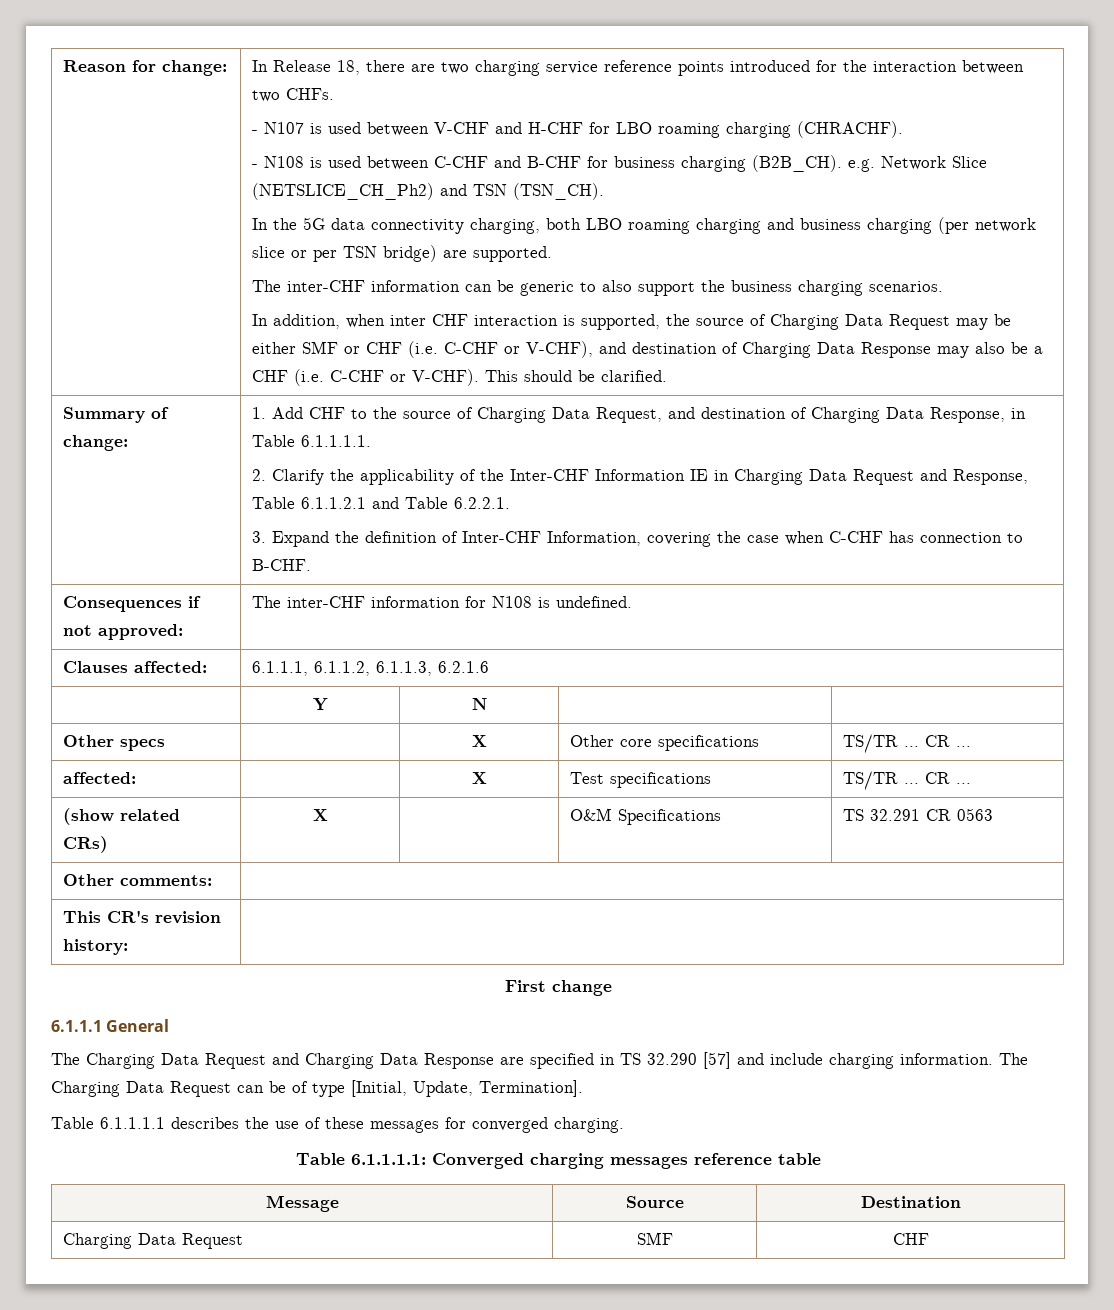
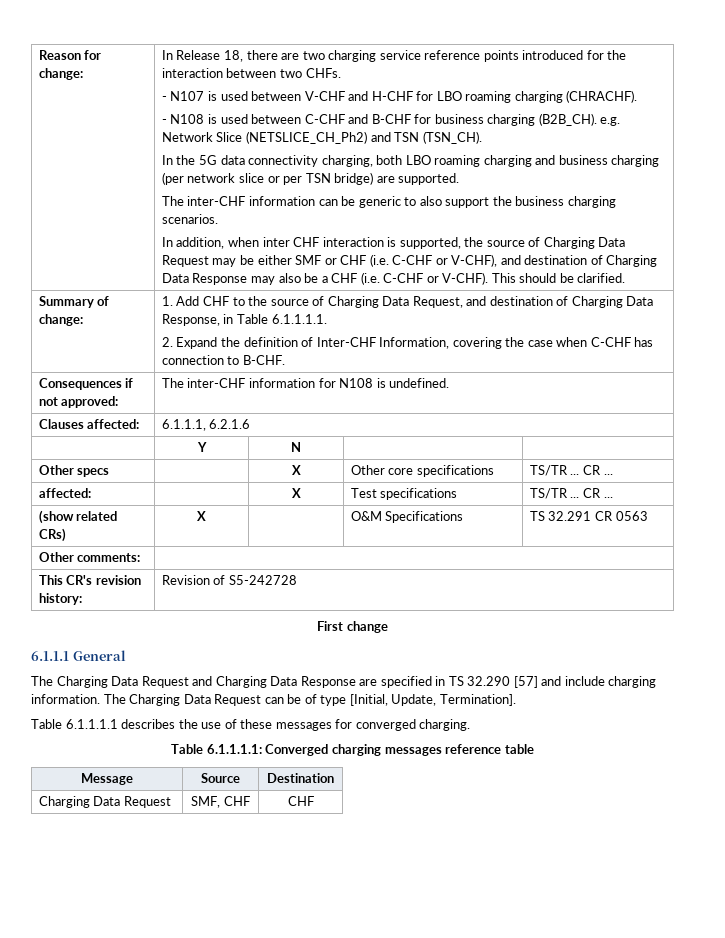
- 2. Clarify the applicability of the Inter-CHF Information IE in Charging Data Request and Response, Table 6.1.1.2.1 and Table 6.2.2.1.
- 3. Expand the definition of Inter-CHF Information, covering the case when C-CHF has connection to B-CHF.
+ 2. Expand the definition of Inter-CHF Information, covering the case when C-CHF has connection to B-CHF.
- Clauses affected: | 6.1.1.1, 6.1.1.2, 6.1.1.3, 6.2.1.6
+ Clauses affected: | 6.1.1.1, 6.2.1.6
- This CR's revision history: |
+ This CR's revision history: | Revision of S5-242728
- Charging Data Request | SMF | CHF
+ Charging Data Request | SMF, CHF | CHF

